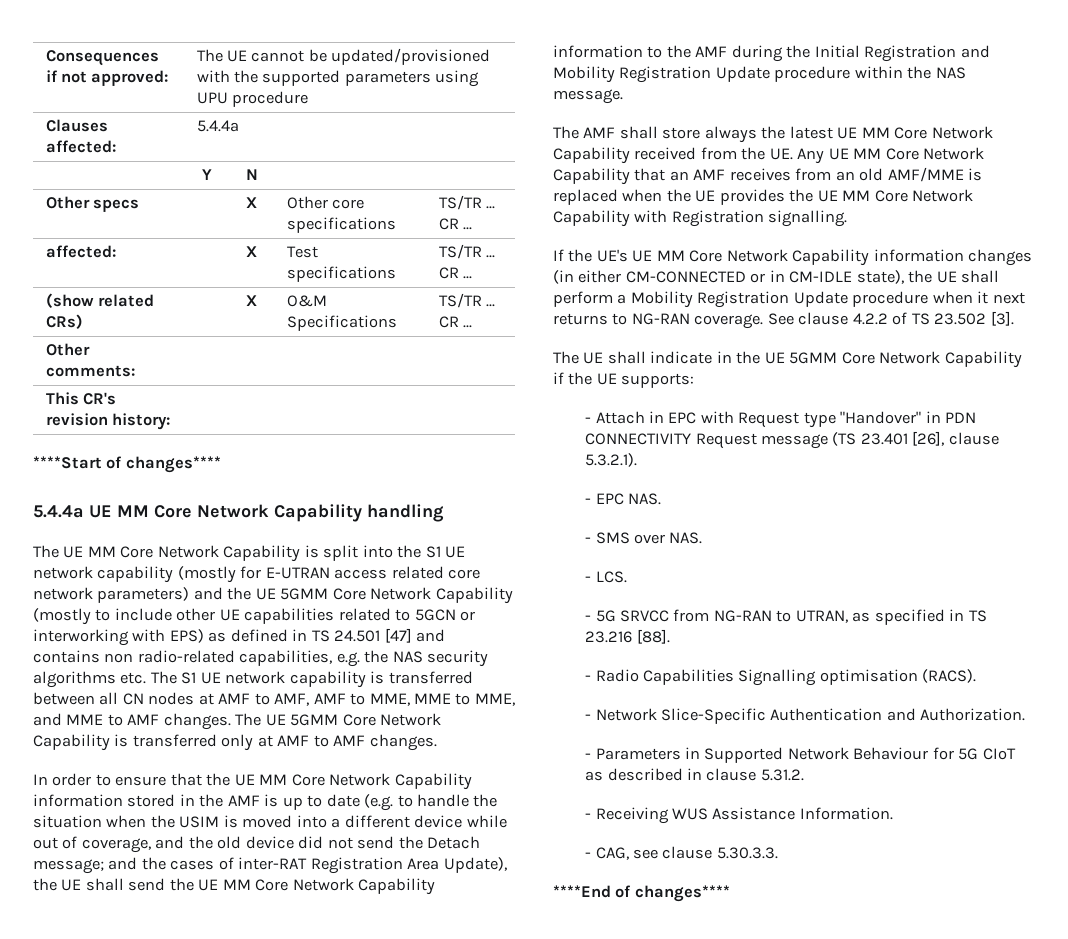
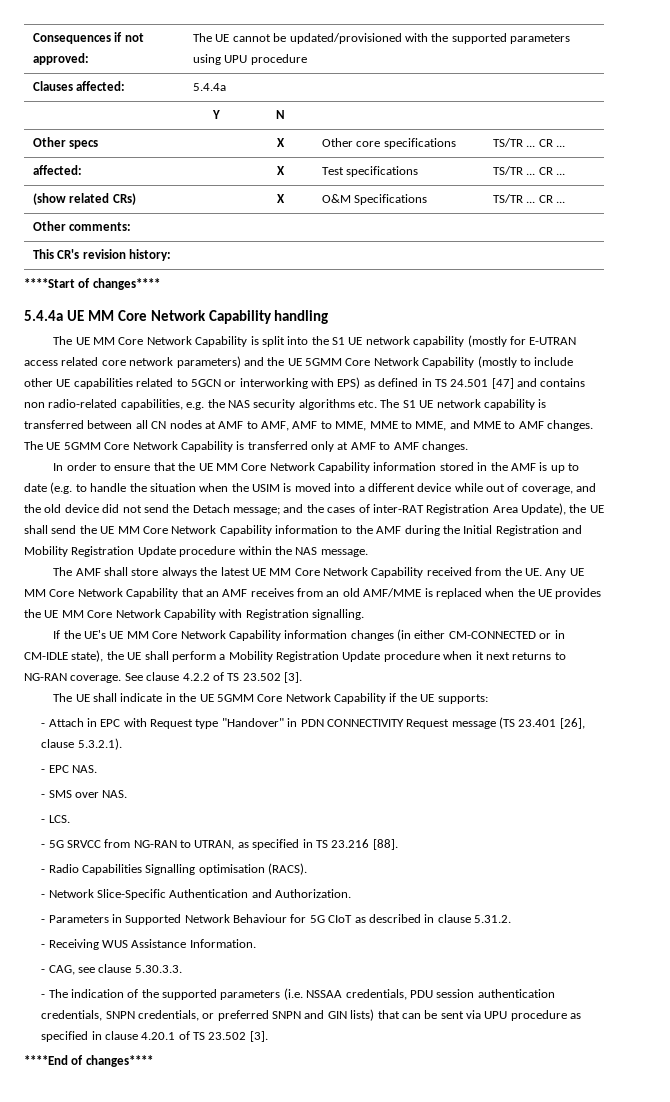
+ - The indication of the supported parameters (i.e. NSSAA credentials, PDU session authentication credentials, SNPN credentials, or preferred SNPN and GIN lists) that can be sent via UPU procedure as specified in clause 4.20.1 of TS 23.502 [3].

